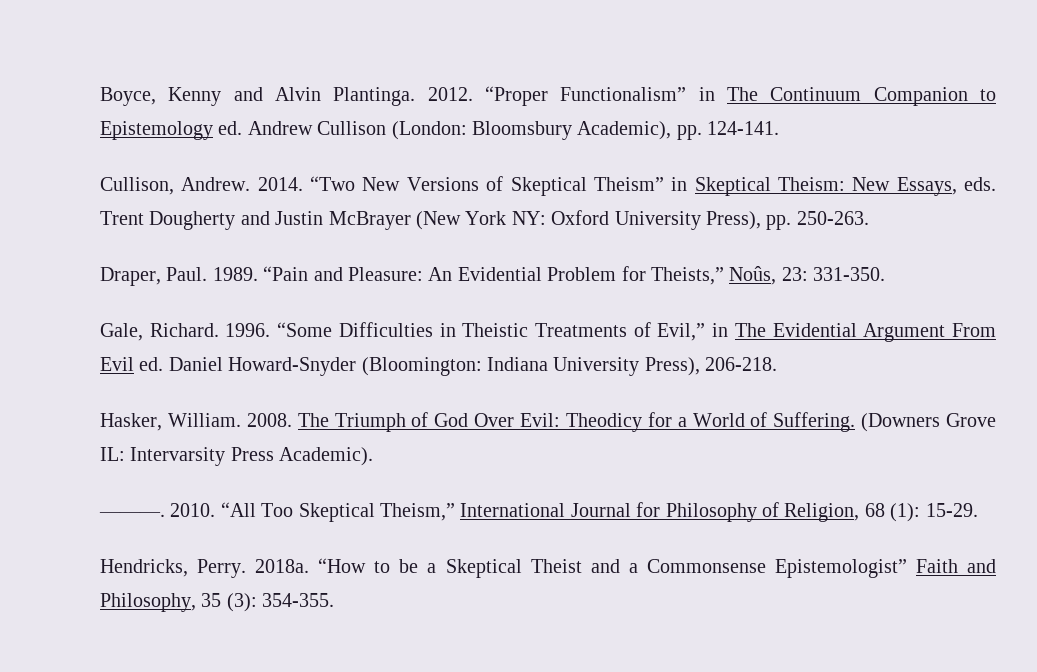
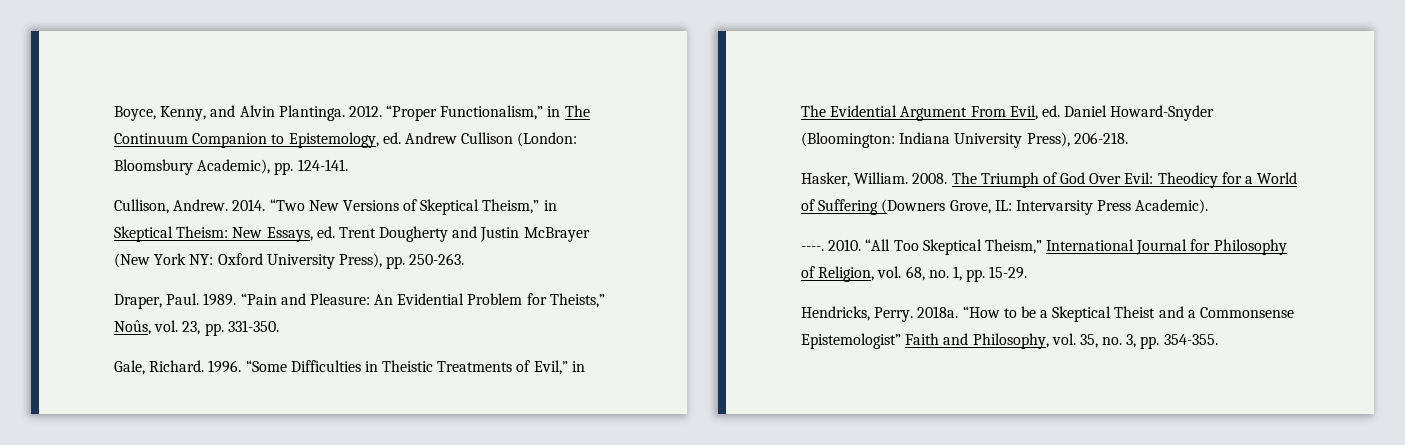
- Boyce, Kenny and Alvin Plantinga.
+ Boyce, Kenny, and Alvin Plantinga.
- “Proper Functionalism” in The Continuum Companion to Epistemology ed. Andrew Cullison (London: Bloomsbury Academic), pp. 124-141.
+ “Proper Functionalism,” in The Continuum Companion to Epistemology, ed. Andrew Cullison (London: Bloomsbury Academic), pp. 124-141.
- “Two New Versions of Skeptical Theism” in Skeptical Theism: New Essays, eds. Trent Dougherty and Justin McBrayer (New York NY: Oxford University Press), pp. 250-263.
+ “Two New Versions of Skeptical Theism,” in Skeptical Theism: New Essays, ed. Trent Dougherty and Justin McBrayer (New York NY: Oxford University Press), pp. 250-263.
- “Pain and Pleasure: An Evidential Problem for Theists,” Noûs, 23: 331-350.
+ “Pain and Pleasure: An Evidential Problem for Theists,” Noûs, vol. 23, pp. 331-350.
- “Some Difficulties in Theistic Treatments of Evil,” in The Evidential Argument From Evil ed. Daniel Howard-Snyder (Bloomington: Indiana University Press), 206-218.
+ “Some Difficulties in Theistic Treatments of Evil,” in The Evidential Argument From Evil, ed. Daniel Howard-Snyder (Bloomington: Indiana University Press), 206-218.
- The Triumph of God Over Evil: Theodicy for a World of Suffering. (Downers Grove IL: Intervarsity Press Academic).
+ The Triumph of God Over Evil: Theodicy for a World of Suffering (Downers Grove, IL: Intervarsity Press Academic).
- ———.
+ ----.
- “All Too Skeptical Theism,” International Journal for Philosophy of Religion, 68 (1): 15-29.
+ “All Too Skeptical Theism,” International Journal for Philosophy of Religion, vol. 68, no. 1, pp. 15-29.
- “How to be a Skeptical Theist and a Commonsense Epistemologist” Faith and Philosophy, 35 (3): 354-355.
+ “How to be a Skeptical Theist and a Commonsense Epistemologist” Faith and Philosophy, vol. 35, no. 3, pp. 354-355.

